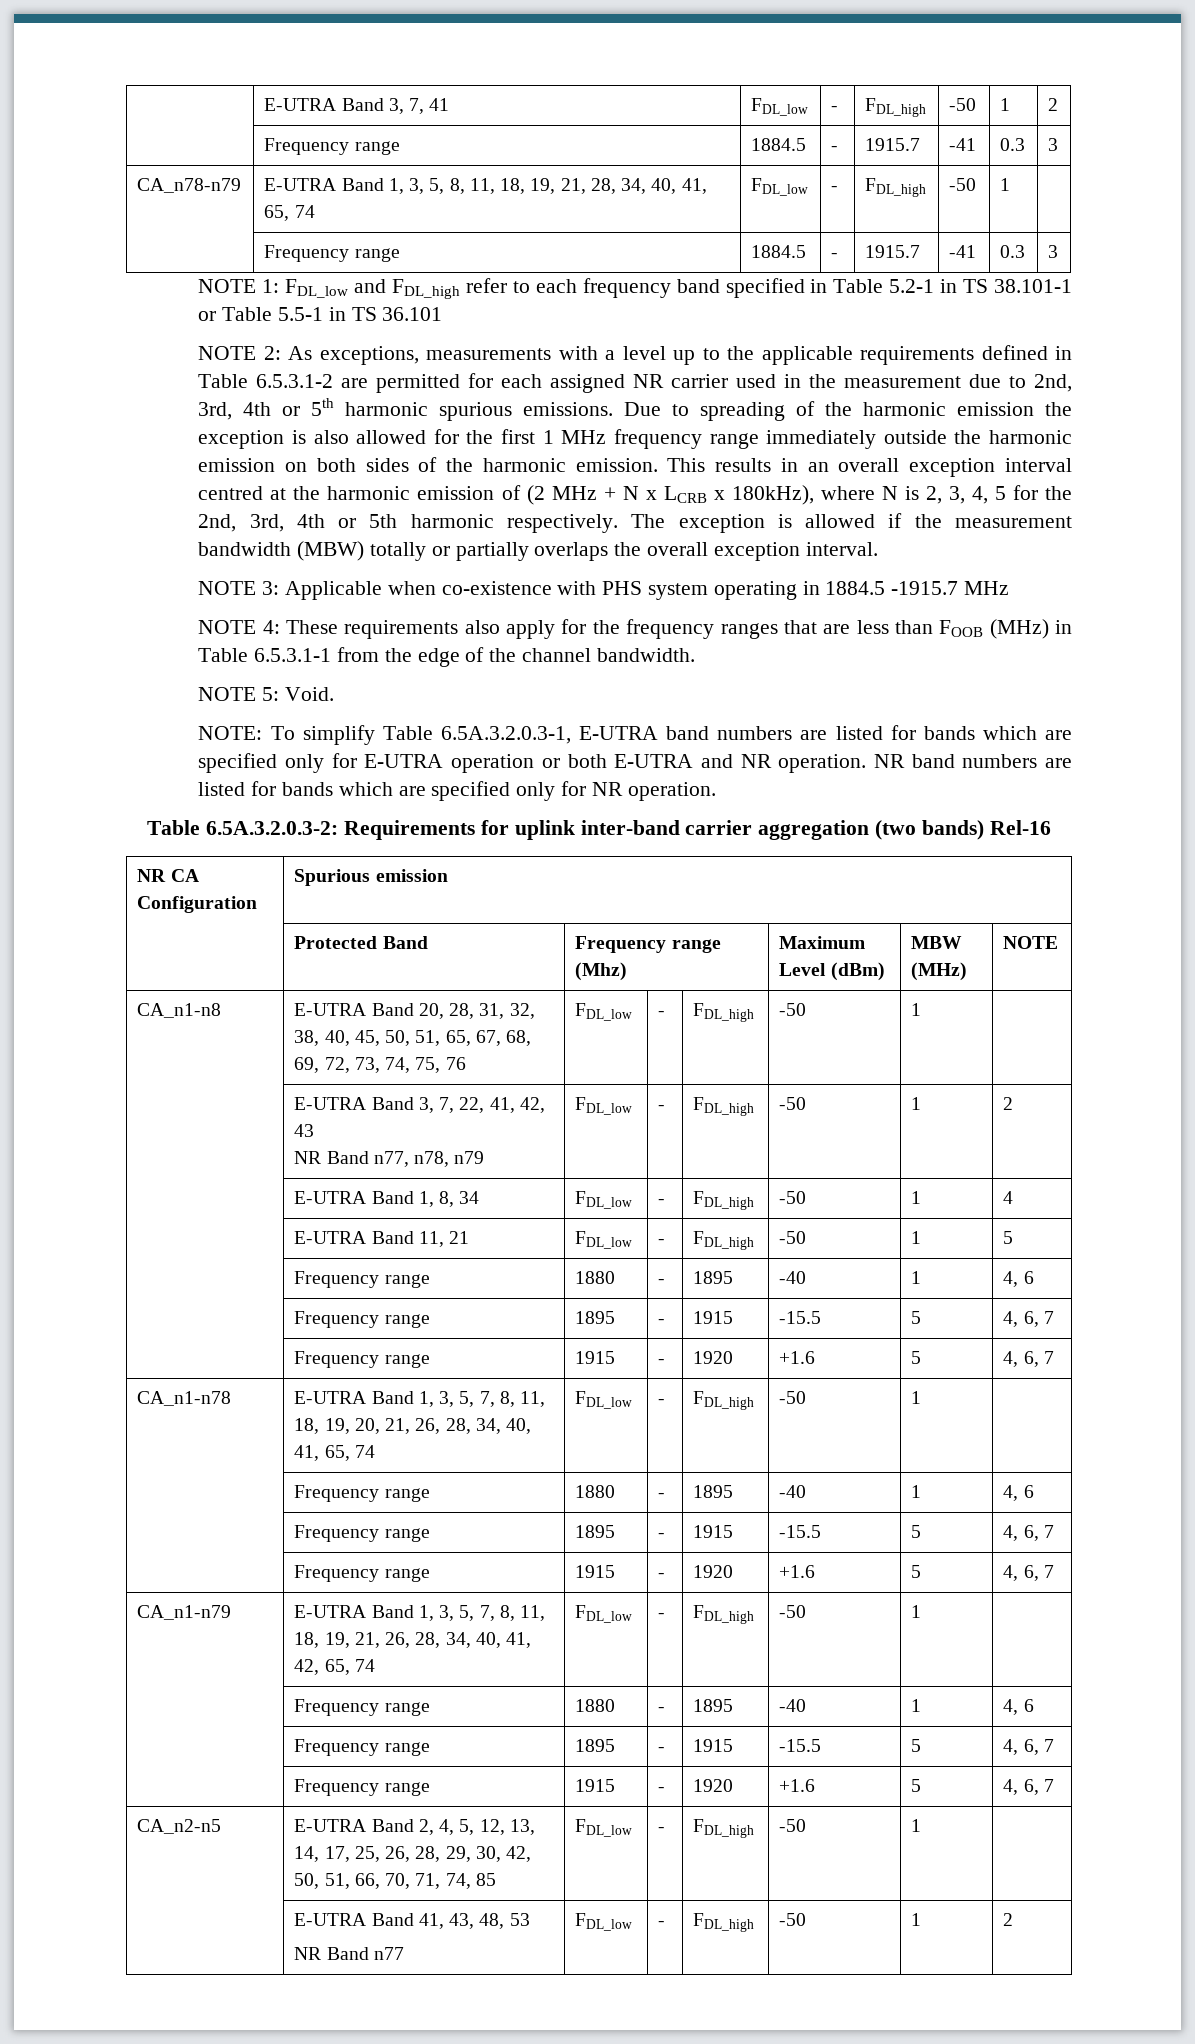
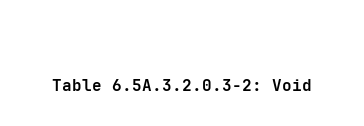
- | E-UTRA Band 3, 7, 41 | FDL_low | - | FDL_high | -50 | 1 | 2
- | Frequency range | 1884.5 | - | 1915.7 | -41 | 0.3 | 3
- CA_n78-n79 | E-UTRA Band 1, 3, 5, 8, 11, 18, 19, 21, 28, 34, 40, 41, 65, 74 | FDL_low | - | FDL_high | -50 | 1 |
- | Frequency range | 1884.5 | - | 1915.7 | -41 | 0.3 | 3
- NOTE 1: FDL_low and FDL_high refer to each frequency band specified in Table 5.2-1 in TS 38.101-1 or Table 5.5-1 in TS 36.101
- NOTE 2: As exceptions, measurements with a level up to the applicable requirements defined in Table 6.5.3.1-2 are permitted for each assigned NR carrier used in the measurement due to 2nd, 3rd, 4th or 5th harmonic spurious emissions. Due to spreading of the harmonic emission the exception is also allowed for the first 1 MHz frequency range immediately outside the harmonic emission on both sides of the harmonic emission. This results in an overall exception interval centred at the harmonic emission of (2 MHz + N x LCRB x 180kHz), where N is 2, 3, 4, 5 for the 2nd, 3rd, 4th or 5th harmonic respectively. The exception is allowed if the measurement bandwidth (MBW) totally or partially overlaps the overall exception interval.
- NOTE 3: Applicable when co-existence with PHS system operating in 1884.5 -1915.7 MHz
- NOTE 4: These requirements also apply for the frequency ranges that are less than FOOB (MHz) in Table 6.5.3.1-1 from the edge of the channel bandwidth.
- NOTE 5: Void.
- NOTE: To simplify Table 6.5A.3.2.0.3-1, E-UTRA band numbers are listed for bands which are specified only for E-UTRA operation or both E-UTRA and NR operation. NR band numbers are listed for bands which are specified only for NR operation.
- Table 6.5A.3.2.0.3-2: Requirements for uplink inter-band carrier aggregation (two bands) Rel-16
- NR CA Configuration | Spurious emission
- | Protected Band | Frequency range (Mhz) | Maximum Level (dBm) | MBW (MHz) | NOTE
- CA_n1-n8 | E-UTRA Band 20, 28, 31, 32, 38, 40, 45, 50, 51, 65, 67, 68, 69, 72, 73, 74, 75, 76 | FDL_low | - | FDL_high | -50 | 1 |
- | E-UTRA Band 3, 7, 22, 41, 42, 43
- NR Band n77, n78, n79 | FDL_low | - | FDL_high | -50 | 1 | 2
- | E-UTRA Band 1, 8, 34 | FDL_low | - | FDL_high | -50 | 1 | 4
- | E-UTRA Band 11, 21 | FDL_low | - | FDL_high | -50 | 1 | 5
- | Frequency range | 1880 | - | 1895 | -40 | 1 | 4, 6
- | Frequency range | 1895 | - | 1915 | -15.5 | 5 | 4, 6, 7
- | Frequency range | 1915 | - | 1920 | +1.6 | 5 | 4, 6, 7
- CA_n1-n78 | E-UTRA Band 1, 3, 5, 7, 8, 11, 18, 19, 20, 21, 26, 28, 34, 40, 41, 65, 74 | FDL_low | - | FDL_high | -50 | 1 |
- | Frequency range | 1880 | - | 1895 | -40 | 1 | 4, 6
- | Frequency range | 1895 | - | 1915 | -15.5 | 5 | 4, 6, 7
- | Frequency range | 1915 | - | 1920 | +1.6 | 5 | 4, 6, 7
- CA_n1-n79 | E-UTRA Band 1, 3, 5, 7, 8, 11, 18, 19, 21, 26, 28, 34, 40, 41, 42, 65, 74 | FDL_low | - | FDL_high | -50 | 1 |
- | Frequency range | 1880 | - | 1895 | -40 | 1 | 4, 6
- | Frequency range | 1895 | - | 1915 | -15.5 | 5 | 4, 6, 7
- | Frequency range | 1915 | - | 1920 | +1.6 | 5 | 4, 6, 7
- CA_n2-n5 | E-UTRA Band 2, 4, 5, 12, 13, 14, 17, 25, 26, 28, 29, 30, 42, 50, 51, 66, 70, 71, 74, 85 | FDL_low | - | FDL_high | -50 | 1 |
- | E-UTRA Band 41, 43, 48, 53
- NR Band n77 | FDL_low | - | FDL_high | -50 | 1 | 2
+ Table 6.5A.3.2.0.3-2: Void

